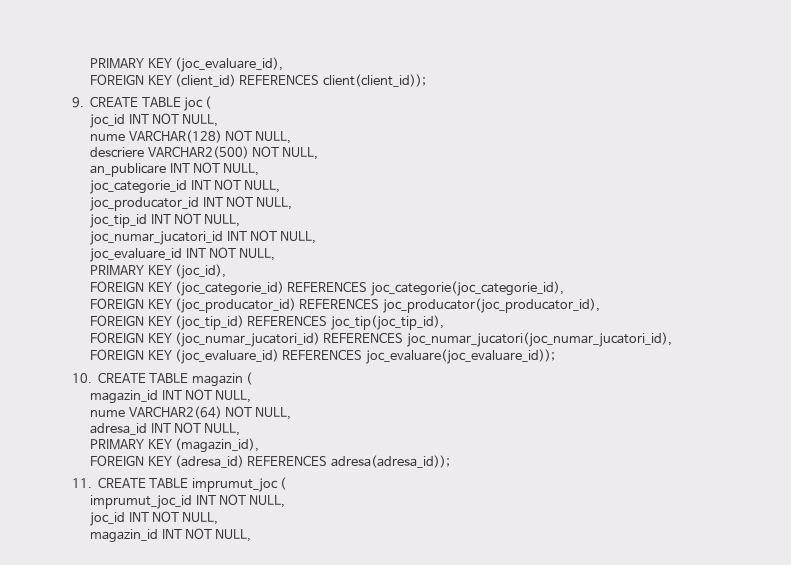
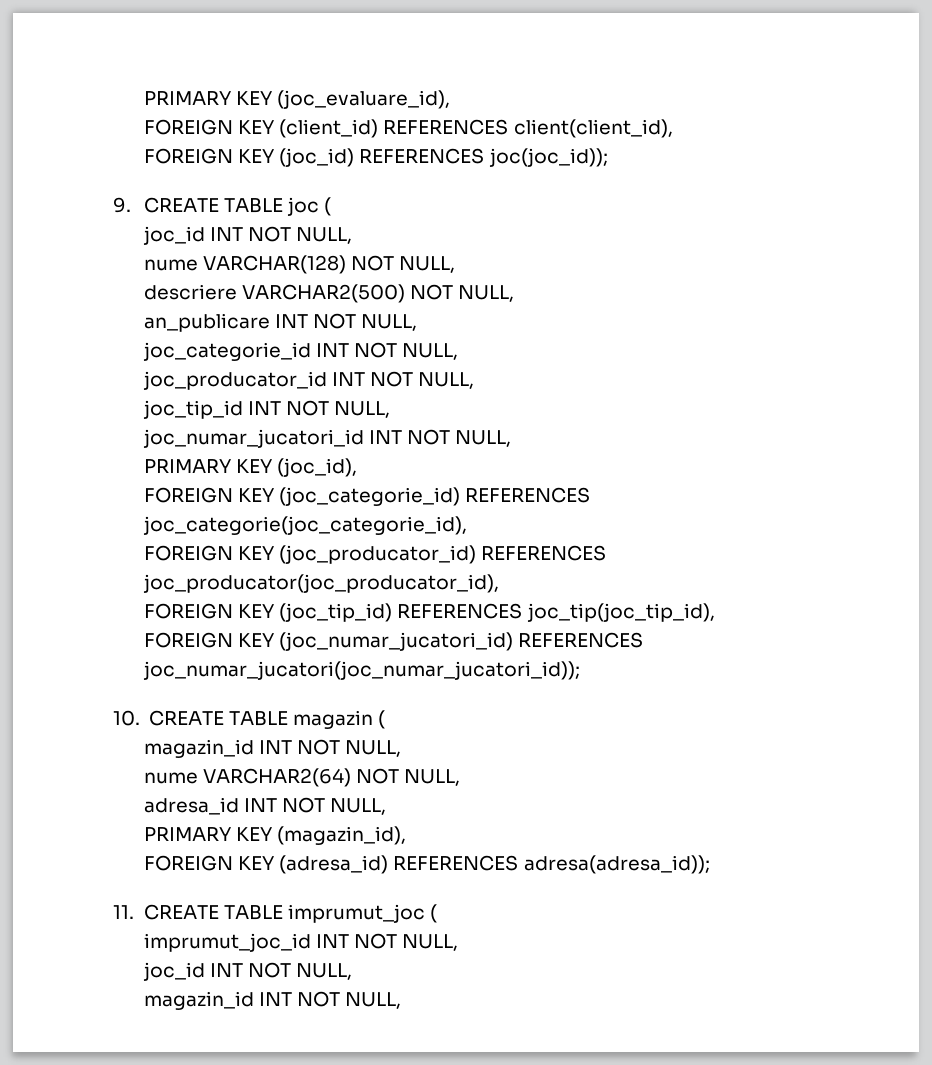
- FOREIGN KEY (client_id) REFERENCES client(client_id));
+ FOREIGN KEY (client_id) REFERENCES client(client_id),
+ FOREIGN KEY (joc_id) REFERENCES joc(joc_id));
- joc_evaluare_id INT NOT NULL,
- FOREIGN KEY (joc_numar_jucatori_id) REFERENCES joc_numar_jucatori(joc_numar_jucatori_id),
- FOREIGN KEY (joc_evaluare_id) REFERENCES joc_evaluare(joc_evaluare_id));
+ FOREIGN KEY (joc_numar_jucatori_id) REFERENCES joc_numar_jucatori(joc_numar_jucatori_id));

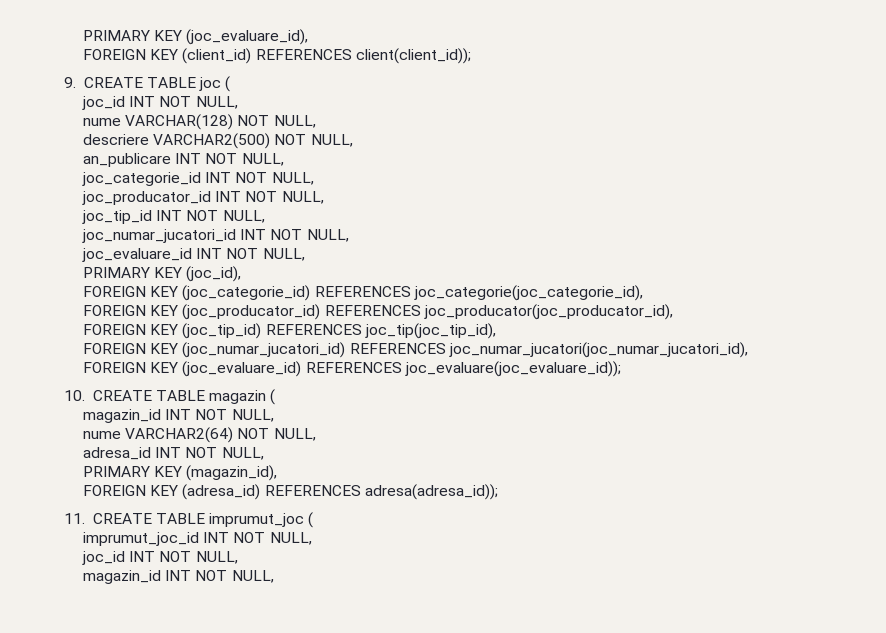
- FOREIGN KEY (client_id) REFERENCES client(client_id),
- FOREIGN KEY (joc_id) REFERENCES joc(joc_id));
+ FOREIGN KEY (client_id) REFERENCES client(client_id));
+ joc_evaluare_id INT NOT NULL,
- FOREIGN KEY (joc_numar_jucatori_id) REFERENCES joc_numar_jucatori(joc_numar_jucatori_id));
+ FOREIGN KEY (joc_numar_jucatori_id) REFERENCES joc_numar_jucatori(joc_numar_jucatori_id),
+ FOREIGN KEY (joc_evaluare_id) REFERENCES joc_evaluare(joc_evaluare_id));

